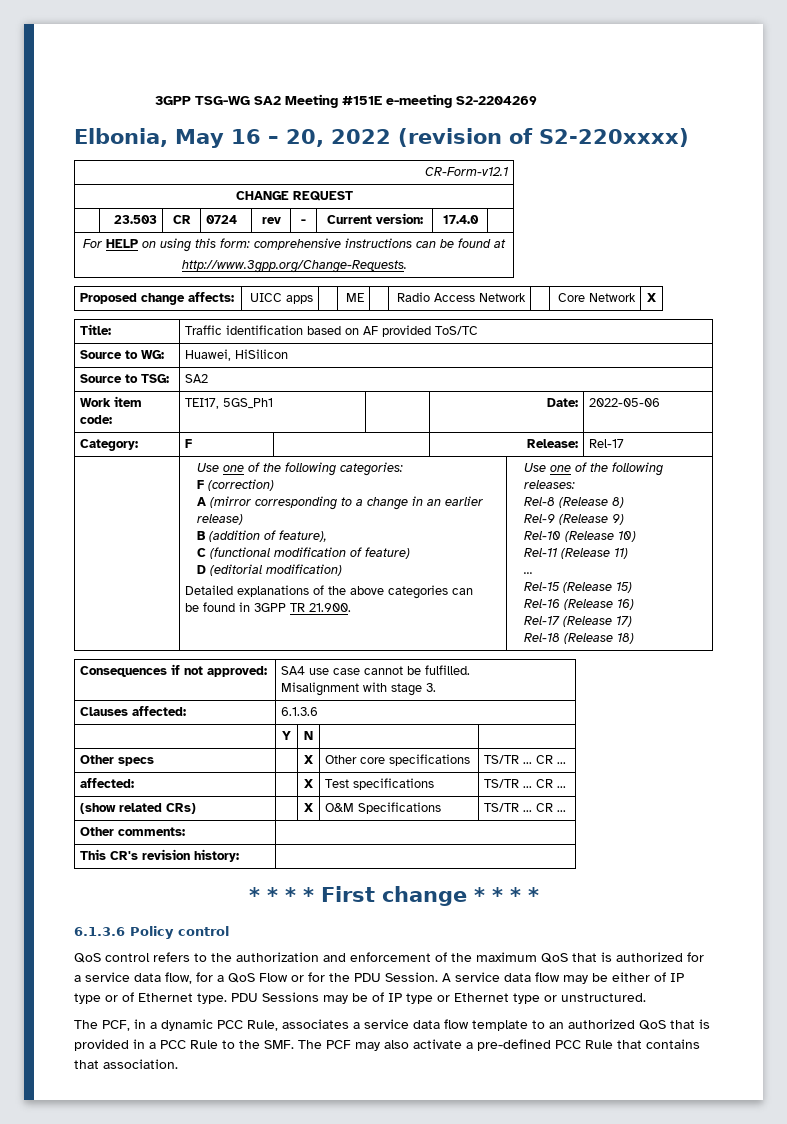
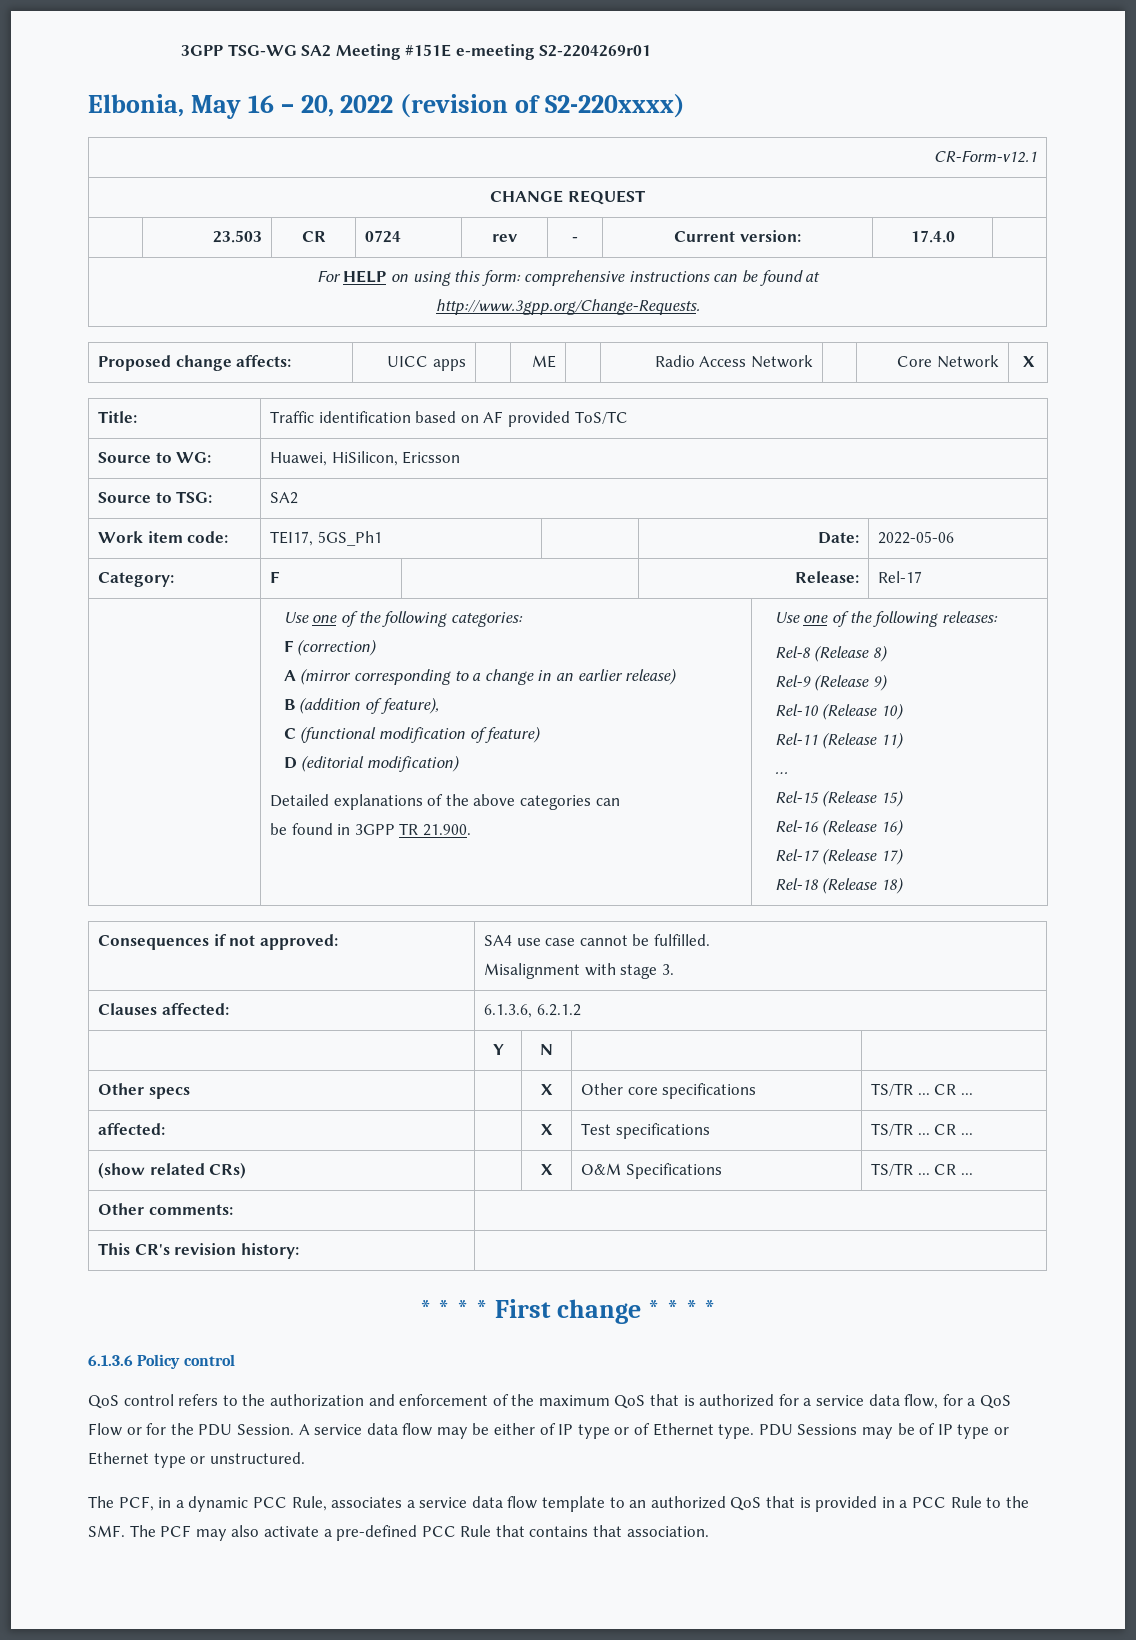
- 3GPP TSG-WG SA2 Meeting #151E e-meeting S2-2204269
+ 3GPP TSG-WG SA2 Meeting #151E e-meeting S2-2204269r01
- Source to WG: | Huawei, HiSilicon
+ Source to WG: | Huawei, HiSilicon, Ericsson
- Clauses affected: | 6.1.3.6
+ Clauses affected: | 6.1.3.6, 6.2.1.2

